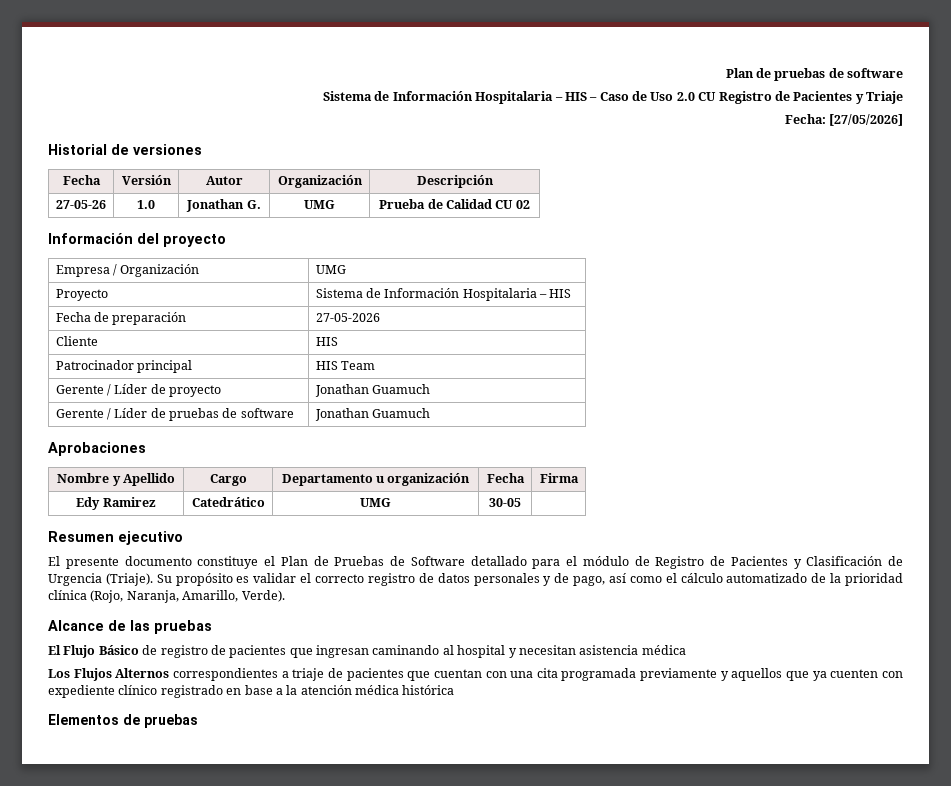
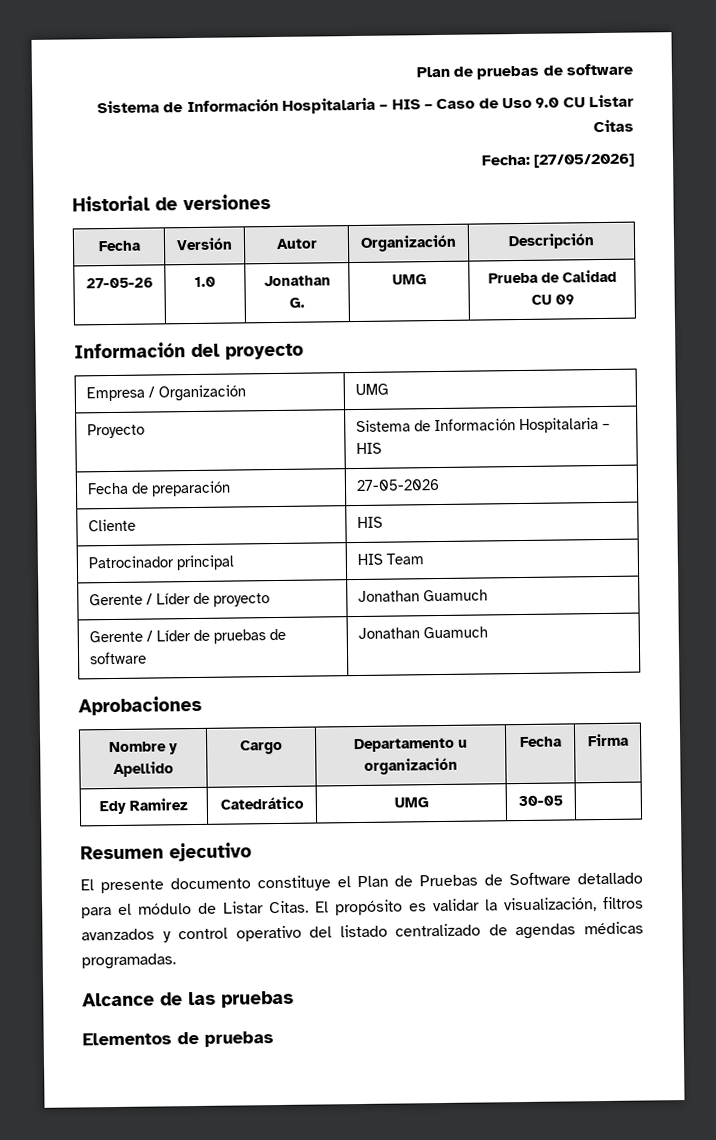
- Sistema de Información Hospitalaria – HIS – Caso de Uso 2.0 CU Registro de Pacientes y Triaje
+ Sistema de Información Hospitalaria – HIS – Caso de Uso 9.0 CU Listar Citas
- 27-05-26 | 1.0 | Jonathan G. | UMG | Prueba de Calidad CU 02
+ 27-05-26 | 1.0 | Jonathan G. | UMG | Prueba de Calidad CU 09
- El presente documento constituye el Plan de Pruebas de Software detallado para el módulo de Registro de Pacientes y Clasificación de Urgencia (Triaje). Su propósito es validar el correcto registro de datos personales y de pago, así como el cálculo automatizado de la prioridad clínica (Rojo, Naranja, Amarillo, Verde).
+ El presente documento constituye el Plan de Pruebas de Software detallado para el módulo de Listar Citas. El propósito es validar la visualización, filtros avanzados y control operativo del listado centralizado de agendas médicas programadas.
  Alcance de las pruebas
- El Flujo Básico de registro de pacientes que ingresan caminando al hospital y necesitan asistencia médica
- Los Flujos Alternos correspondientes a triaje de pacientes que cuentan con una cita programada previamente y aquellos que ya cuenten con expediente clínico registrado en base a la atención médica histórica

